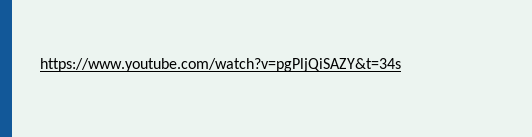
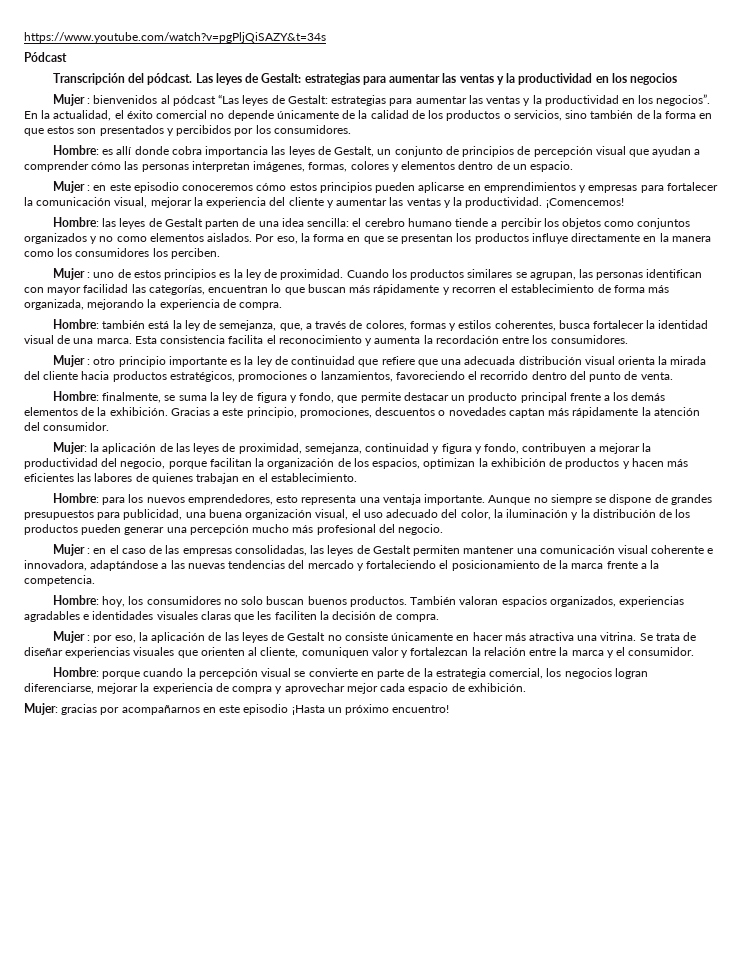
+ Pódcast
+ Transcripción del pódcast. Las leyes de Gestalt: estrategias para aumentar las ventas y la productividad en los negocios
+ Mujer : bienvenidos al pódcast “Las leyes de Gestalt: estrategias para aumentar las ventas y la productividad en los negocios”. En la actualidad, el éxito comercial no depende únicamente de la calidad de los productos o servicios, sino también de la forma en que estos son presentados y percibidos por los consumidores.
+ Hombre: es allí donde cobra importancia las leyes de Gestalt, un conjunto de principios de percepción visual que ayudan a comprender cómo las personas interpretan imágenes, formas, colores y elementos dentro de un espacio.
+ Mujer : en este episodio conoceremos cómo estos principios pueden aplicarse en emprendimientos y empresas para fortalecer la comunicación visual, mejorar la experiencia del cliente y aumentar las ventas y la productividad. ¡Comencemos!
+ Hombre: las leyes de Gestalt parten de una idea sencilla: el cerebro humano tiende a percibir los objetos como conjuntos organizados y no como elementos aislados. Por eso, la forma en que se presentan los productos influye directamente en la manera como los consumidores los perciben.
+ Mujer : uno de estos principios es la ley de proximidad. Cuando los productos similares se agrupan, las personas identifican con mayor facilidad las categorías, encuentran lo que buscan más rápidamente y recorren el establecimiento de forma más organizada, mejorando la experiencia de compra.
+ Hombre: también está la ley de semejanza, que, a través de colores, formas y estilos coherentes, busca fortalecer la identidad visual de una marca. Esta consistencia facilita el reconocimiento y aumenta la recordación entre los consumidores.
+ Mujer : otro principio importante es la ley de continuidad que refiere que una adecuada distribución visual orienta la mirada del cliente hacia productos estratégicos, promociones o lanzamientos, favoreciendo el recorrido dentro del punto de venta.
+ Hombre: finalmente, se suma la ley de figura y fondo, que permite destacar un producto principal frente a los demás elementos de la exhibición. Gracias a este principio, promociones, descuentos o novedades captan más rápidamente la atención del consumidor.
+ Mujer: la aplicación de las leyes de proximidad, semejanza, continuidad y figura y fondo, contribuyen a mejorar la productividad del negocio, porque facilitan la organización de los espacios, optimizan la exhibición de productos y hacen más eficientes las labores de quienes trabajan en el establecimiento.
+ Hombre: para los nuevos emprendedores, esto representa una ventaja importante. Aunque no siempre se dispone de grandes presupuestos para publicidad, una buena organización visual, el uso adecuado del color, la iluminación y la distribución de los productos pueden generar una percepción mucho más profesional del negocio.
+ Mujer : en el caso de las empresas consolidadas, las leyes de Gestalt permiten mantener una comunicación visual coherente e innovadora, adaptándose a las nuevas tendencias del mercado y fortaleciendo el posicionamiento de la marca frente a la competencia.
+ Hombre: hoy, los consumidores no solo buscan buenos productos. También valoran espacios organizados, experiencias agradables e identidades visuales claras que les faciliten la decisión de compra.
+ Mujer : por eso, la aplicación de las leyes de Gestalt no consiste únicamente en hacer más atractiva una vitrina. Se trata de diseñar experiencias visuales que orienten al cliente, comuniquen valor y fortalezcan la relación entre la marca y el consumidor.
+ Hombre: porque cuando la percepción visual se convierte en parte de la estrategia comercial, los negocios logran diferenciarse, mejorar la experiencia de compra y aprovechar mejor cada espacio de exhibición.
+ Mujer: gracias por acompañarnos en este episodio ¡Hasta un próximo encuentro!

